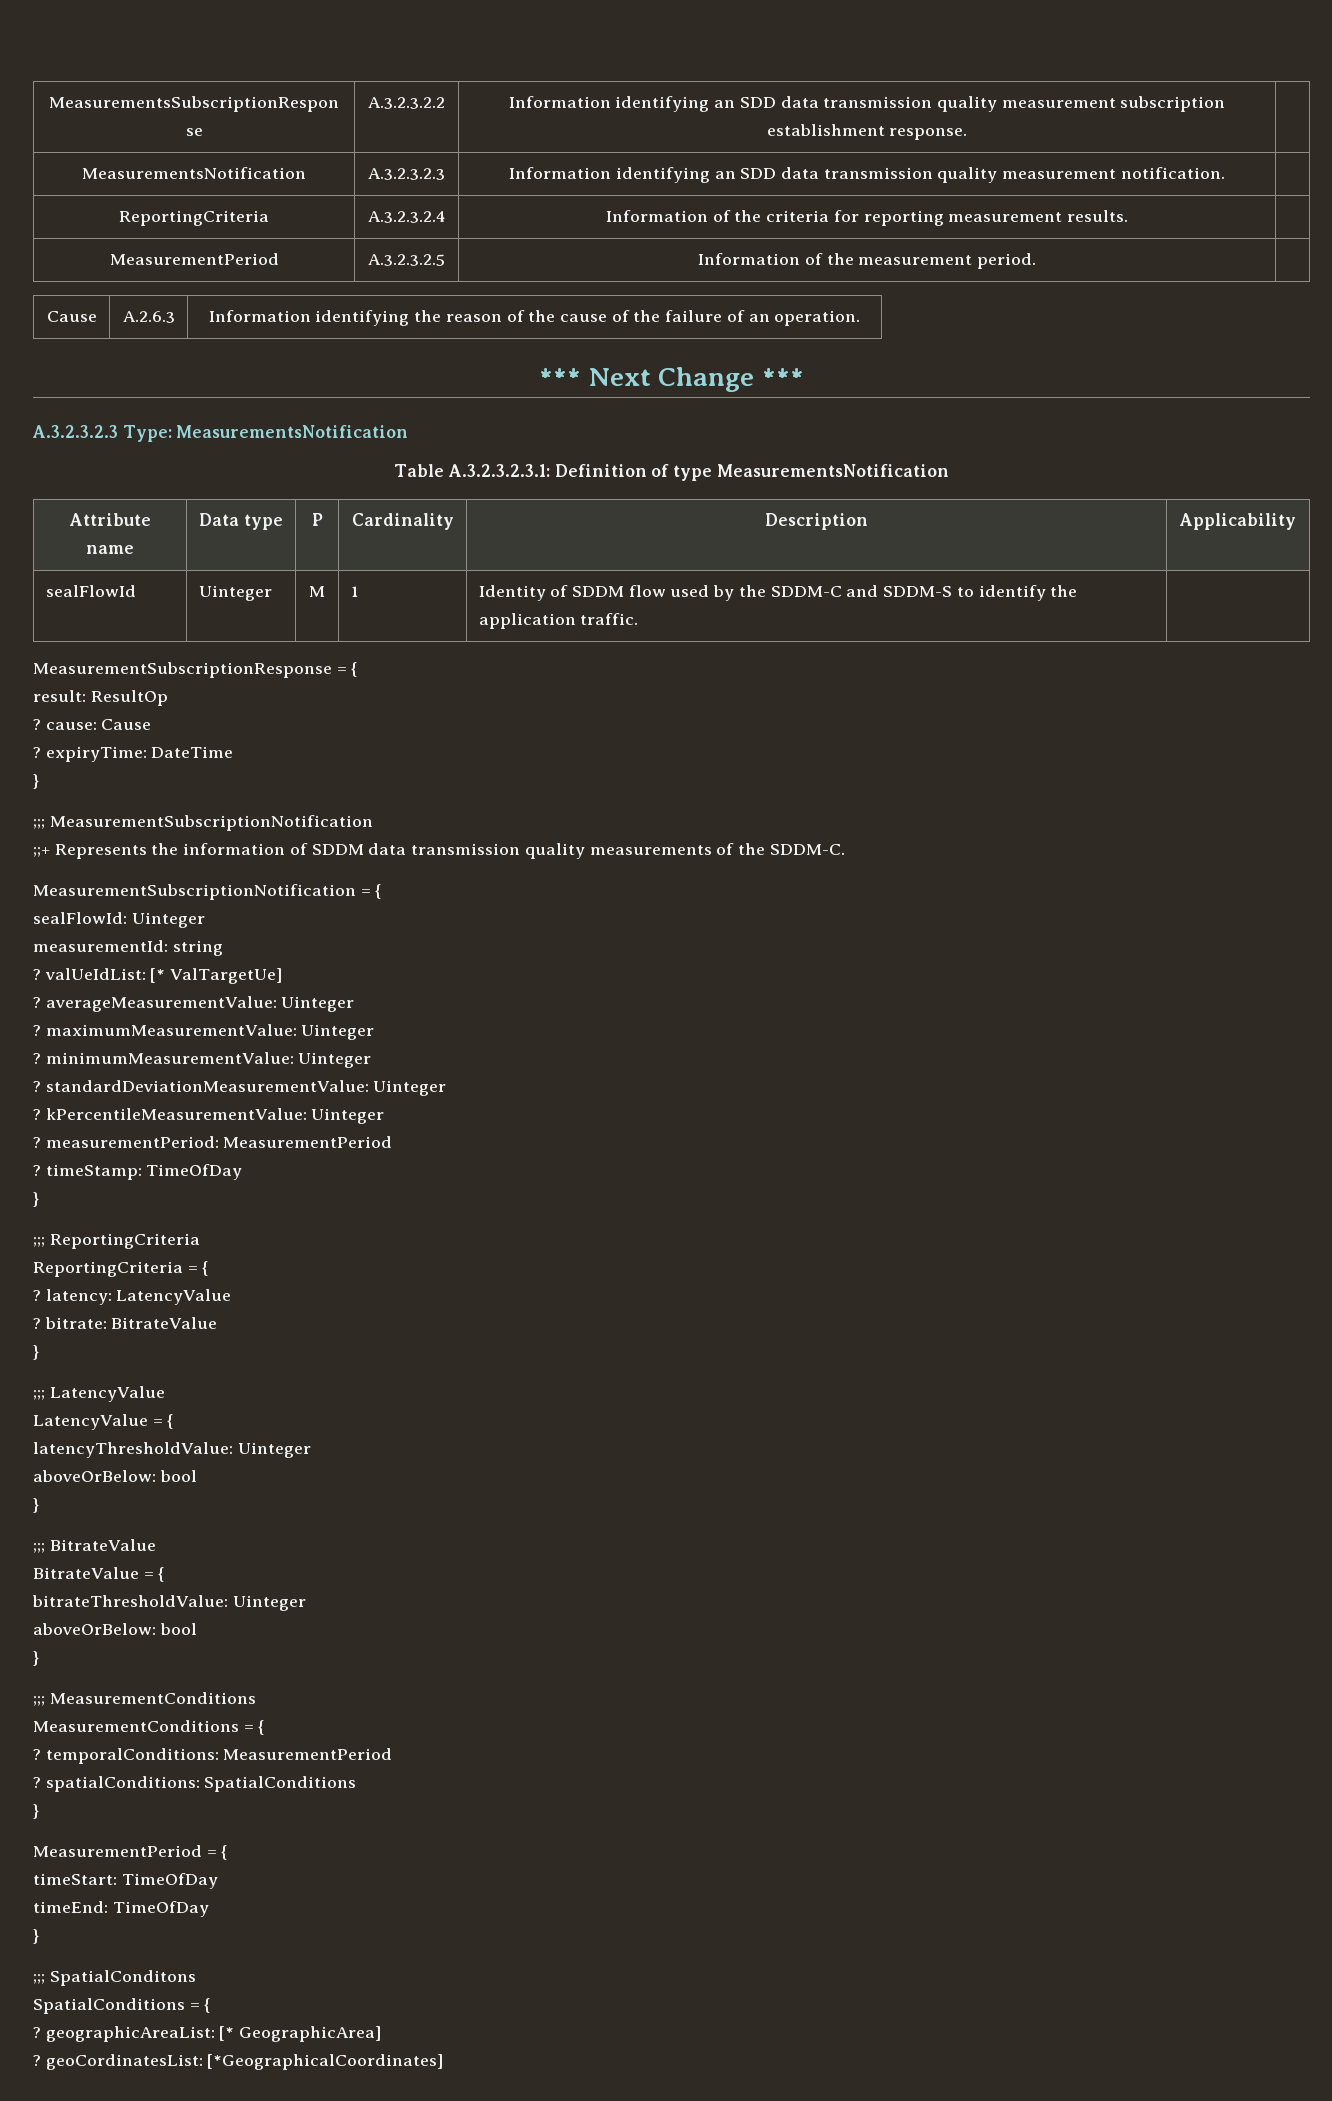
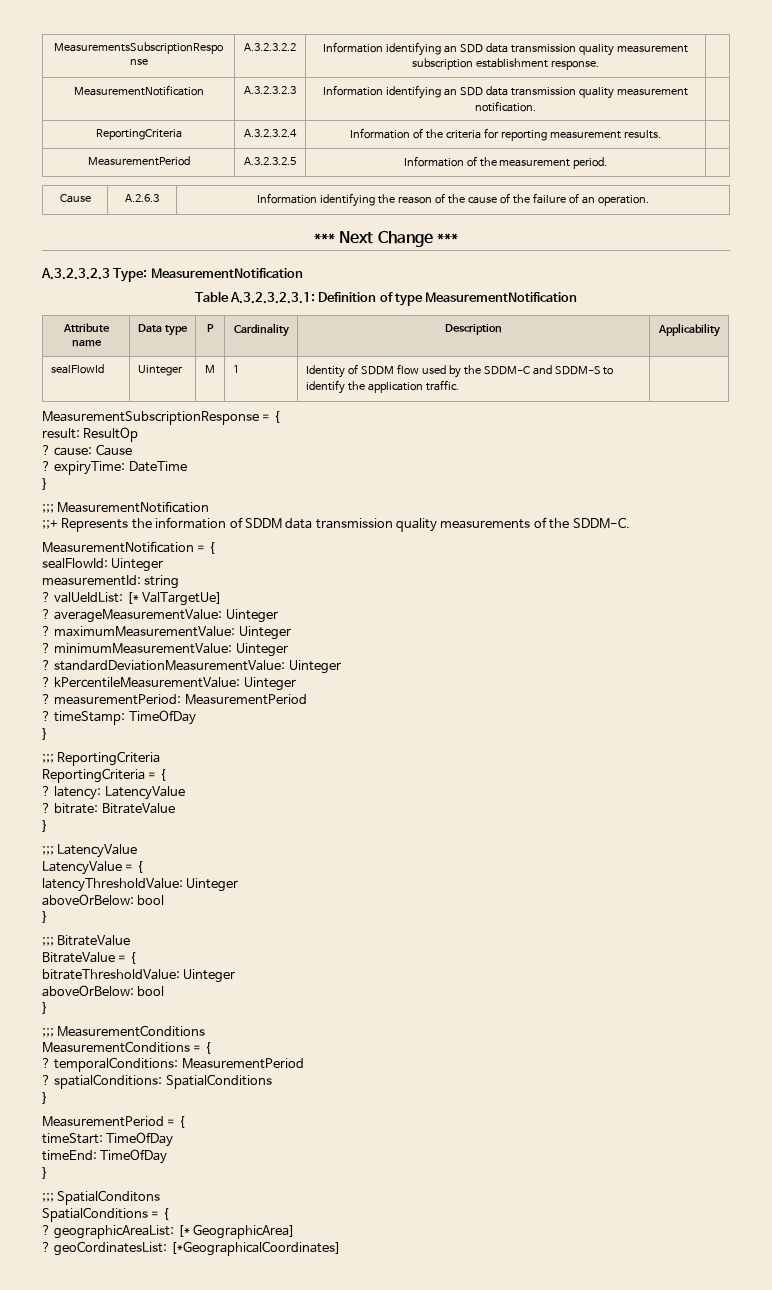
- MeasurementsNotification | A.3.2.3.2.3 | Information identifying an SDD data transmission quality measurement notification. |
+ MeasurementNotification | A.3.2.3.2.3 | Information identifying an SDD data transmission quality measurement notification. |
- A.3.2.3.2.3 Type: MeasurementsNotification
+ A.3.2.3.2.3 Type: MeasurementNotification
- Table A.3.2.3.2.3.1: Definition of type MeasurementsNotification
+ Table A.3.2.3.2.3.1: Definition of type MeasurementNotification
- ;;; MeasurementSubscriptionNotification
+ ;;; MeasurementNotification
- MeasurementSubscriptionNotification = {
+ MeasurementNotification = {

